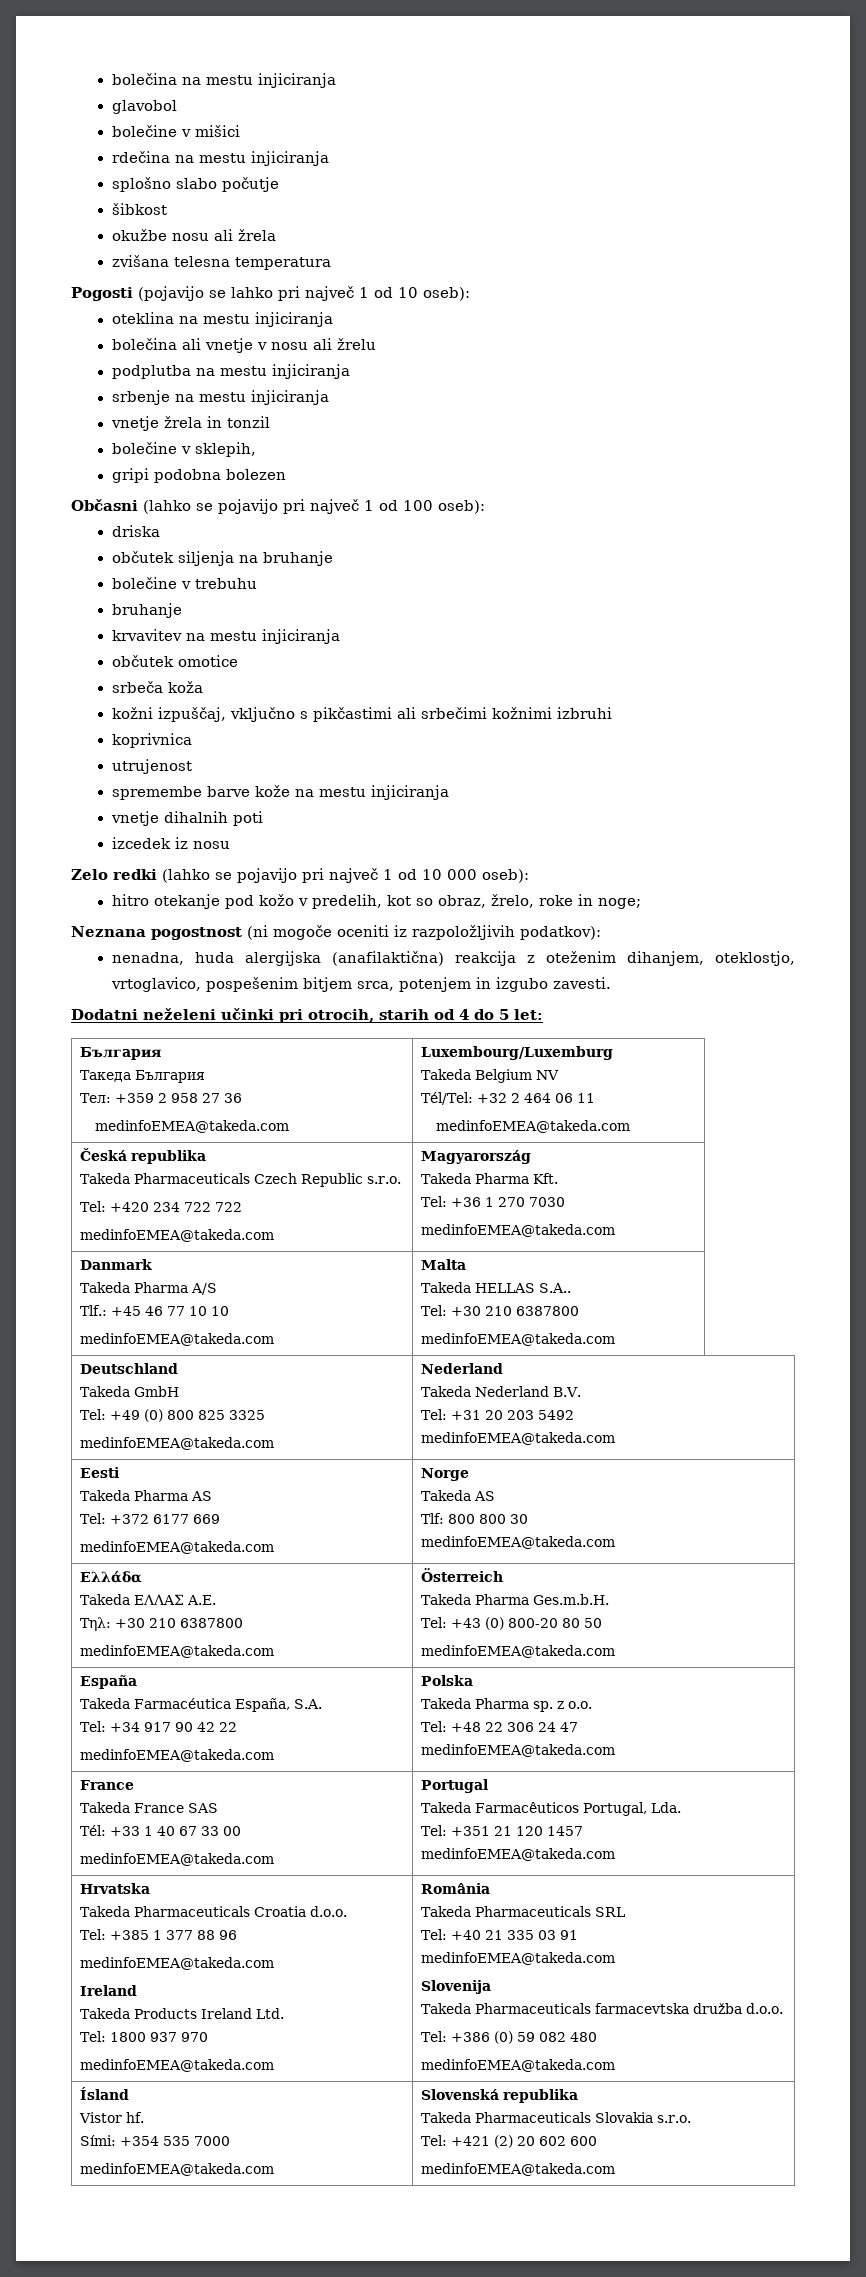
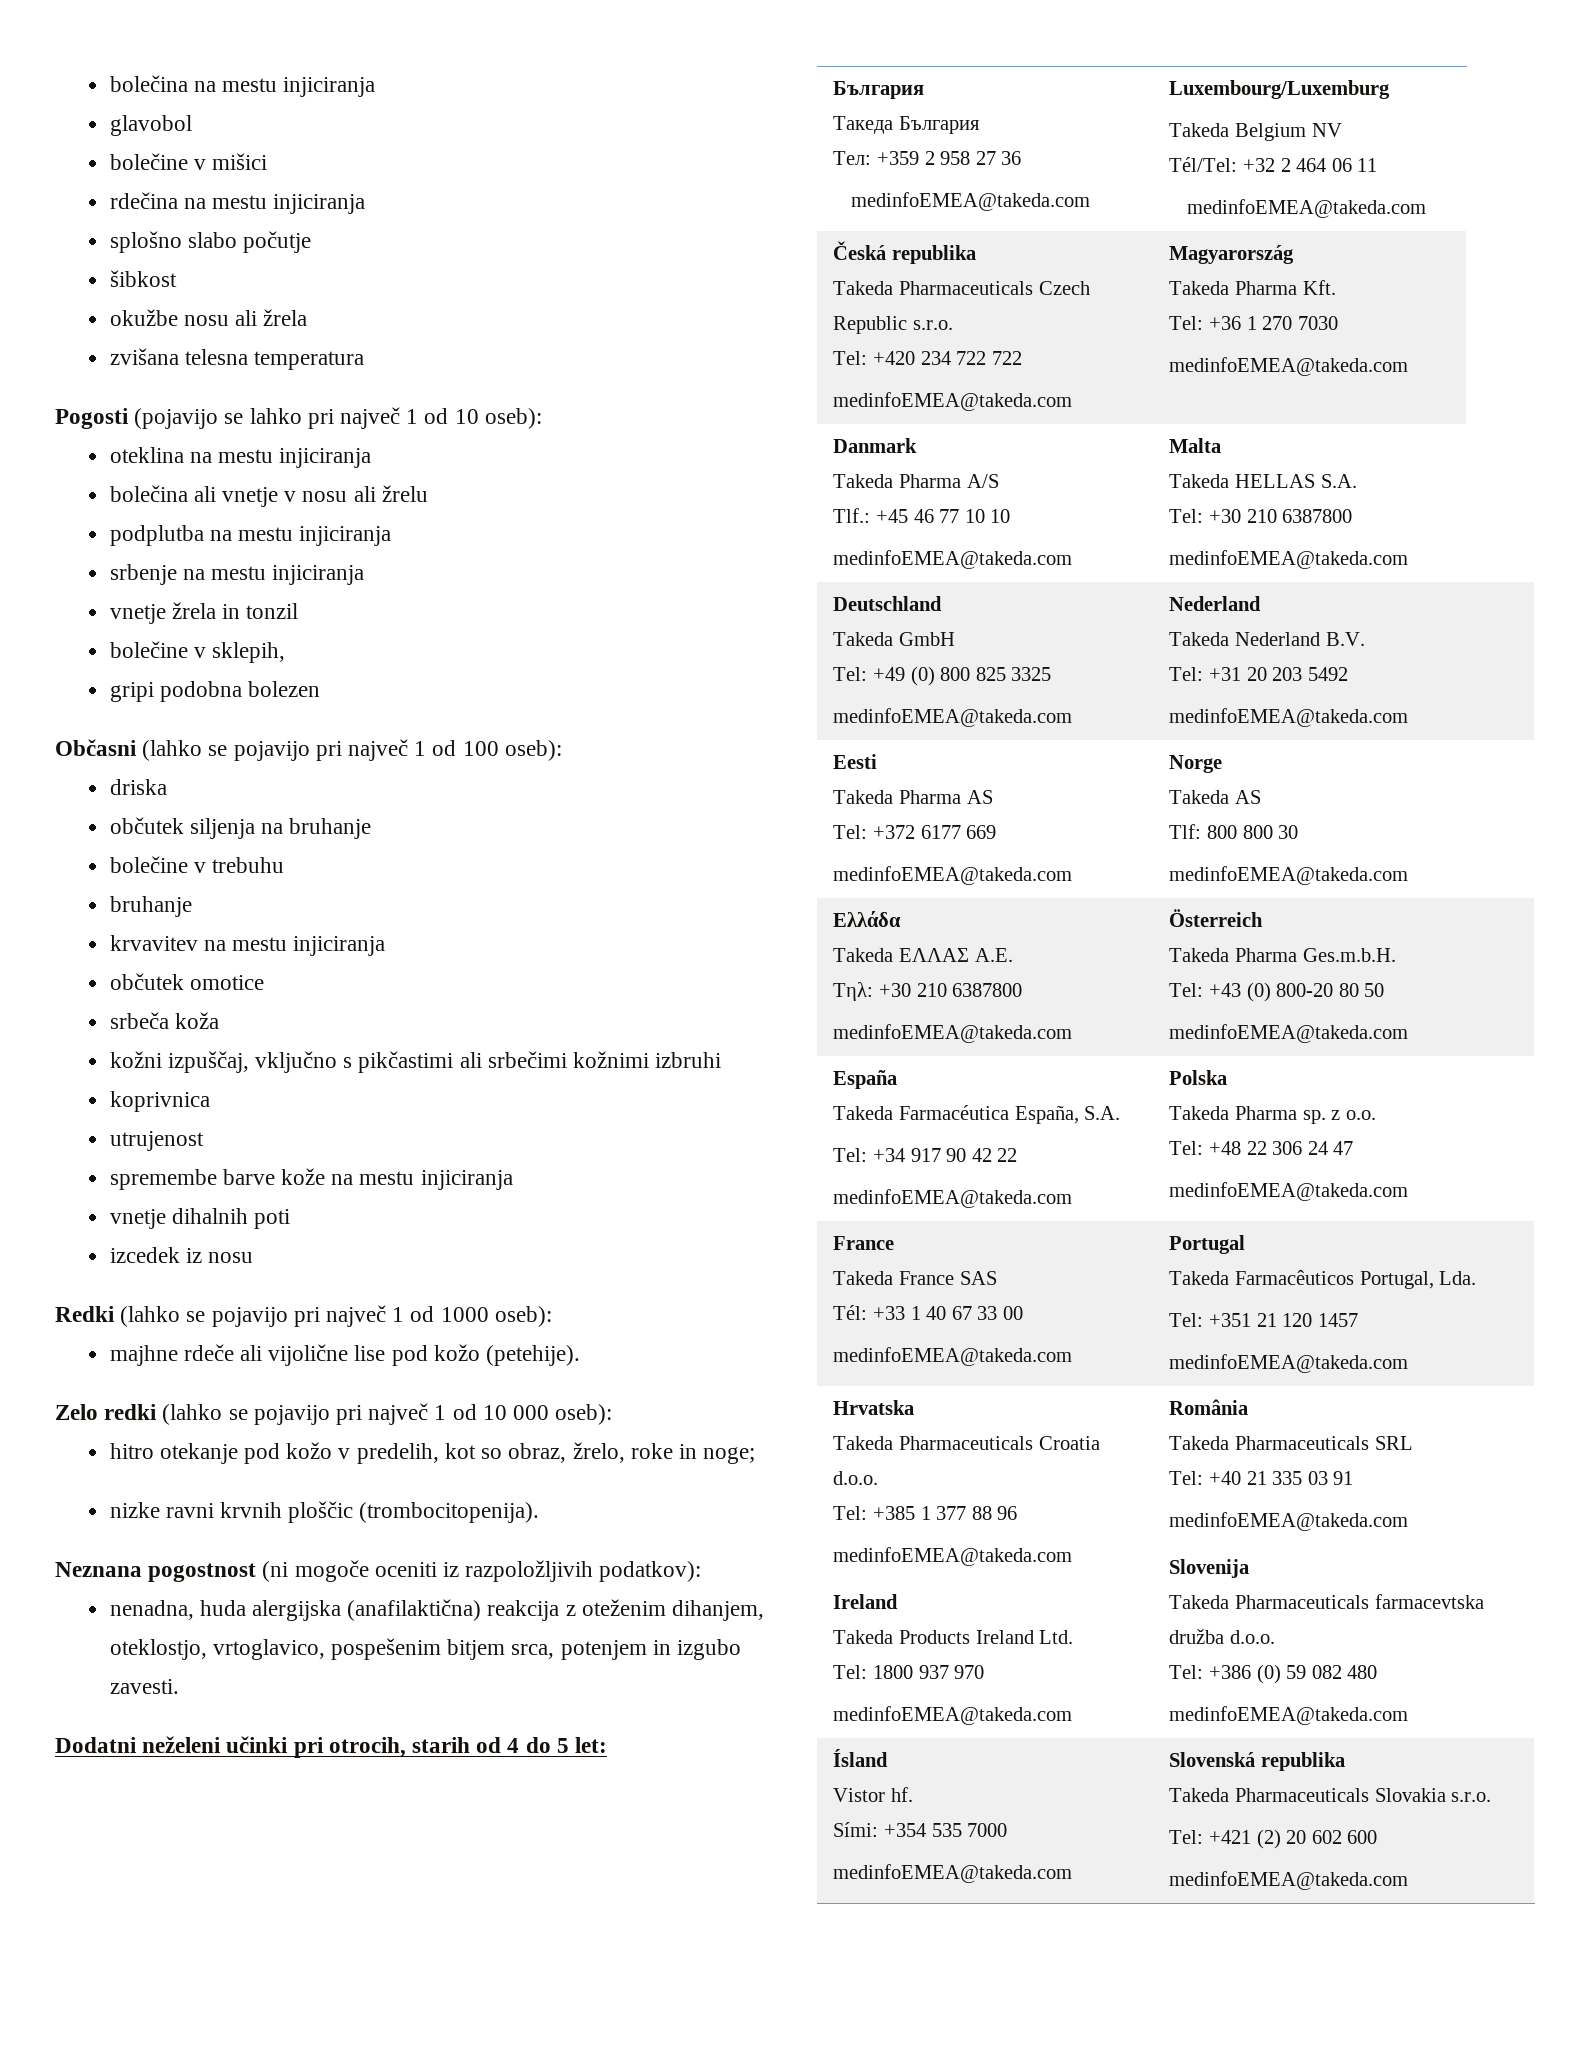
+ Redki (lahko se pojavijo pri največ 1 od 1000 oseb):
+ majhne rdeče ali vijolične lise pod kožo (petehije).
+ nizke ravni krvnih ploščic (trombocitopenija).
  Danmark
  Takeda Pharma A/S
  Tlf.: +45 46 77 10 10
  medinfoEMEA@takeda.com | Malta
- Takeda HELLAS S.A..
+ Takeda HELLAS S.A.

